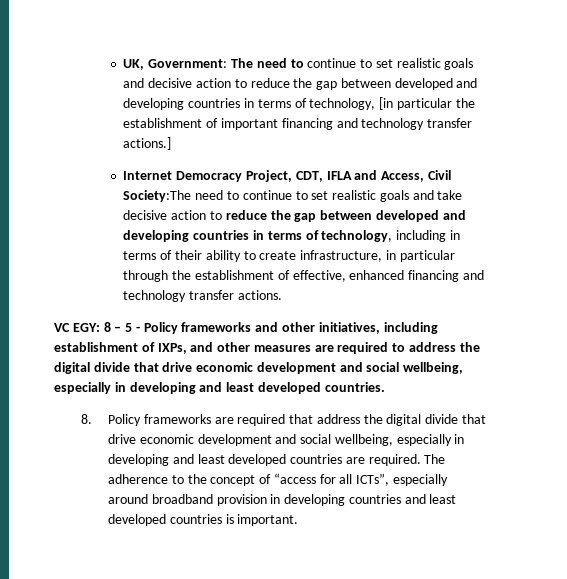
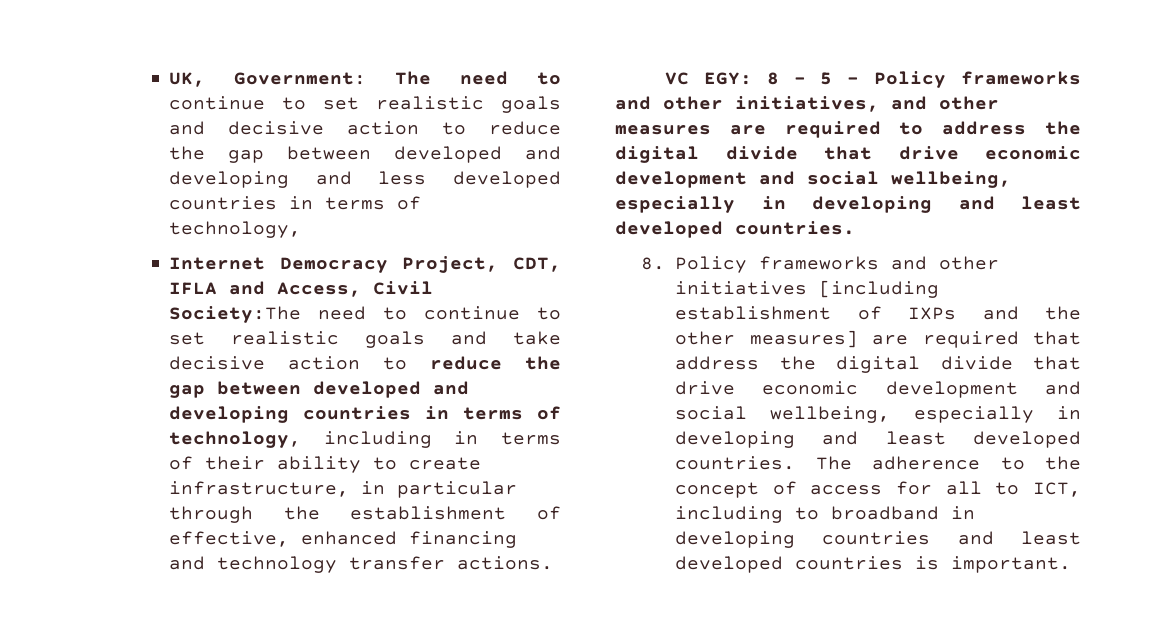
- UK, Government: The need to continue to set realistic goals and decisive action to reduce the gap between developed and developing countries in terms of technology, [in particular the establishment of important financing and technology transfer actions.]
+ UK, Government: The need to continue to set realistic goals and decisive action to reduce the gap between developed and developing and less developed countries in terms of technology,
- VC EGY: 8 – 5 - Policy frameworks and other initiatives, including establishment of IXPs, and other measures are required to address the digital divide that drive economic development and social wellbeing, especially in developing and least developed countries.
+ VC EGY: 8 – 5 - Policy frameworks and other initiatives, and other measures are required to address the digital divide that drive economic development and social wellbeing, especially in developing and least developed countries.
- 8. Policy frameworks are required that address the digital divide that drive economic development and social wellbeing, especially in developing and least developed countries are required.
+ 8. Policy frameworks and other initiatives [including establishment of IXPs and the other measures] are required that address the digital divide that drive economic development and social wellbeing, especially in developing and least developed countries.
- The adherence to the concept of “access for all ICTs”, especially around broadband provision in developing countries and least developed countries is important.
+ The adherence to the concept of access for all to ICT, including to broadband in developing countries and least developed countries is important.

